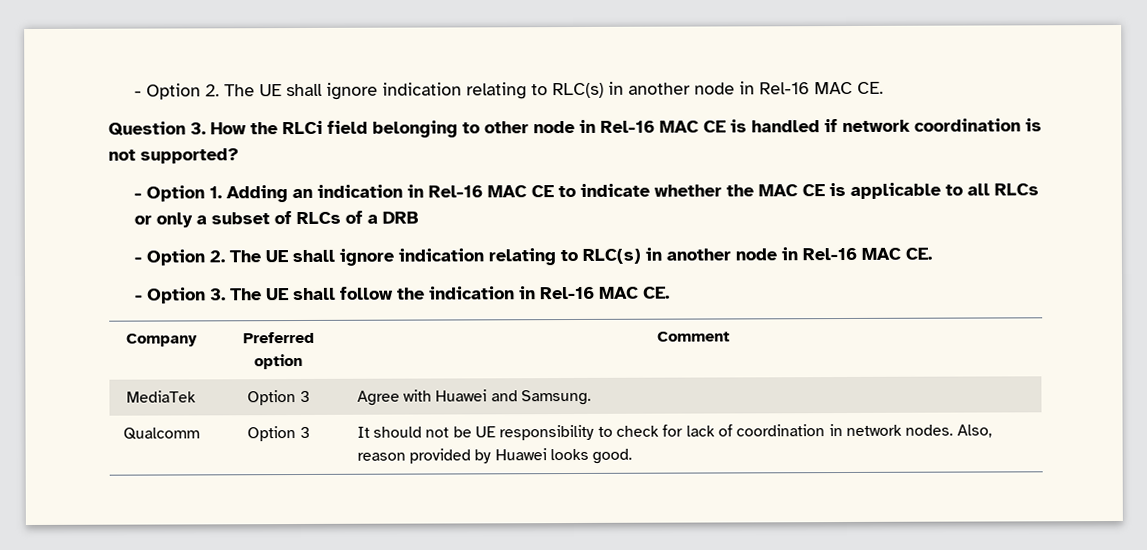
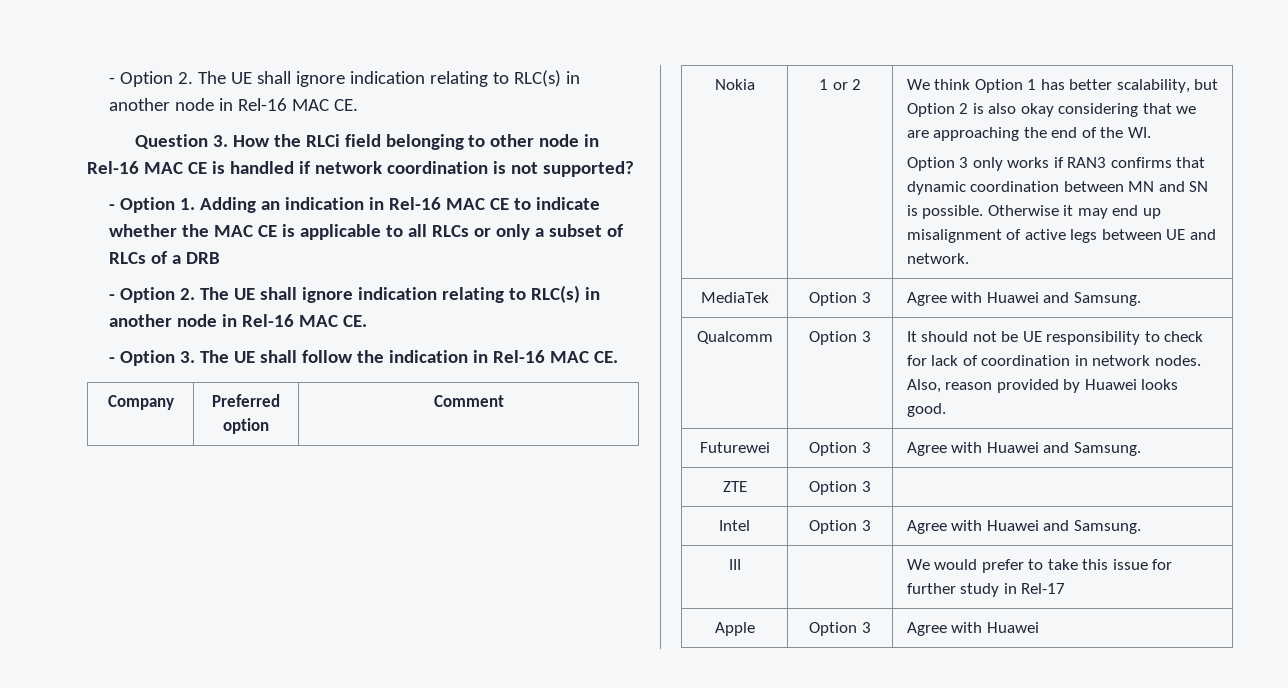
+ Nokia | 1 or 2 | We think Option 1 has better scalability, but Option 2 is also okay considering that we are approaching the end of the WI.
+ Option 3 only works if RAN3 confirms that dynamic coordination between MN and SN is possible. Otherwise it may end up misalignment of active legs between UE and network.
+ Futurewei | Option 3 | Agree with Huawei and Samsung.
+ ZTE | Option 3 |
+ Intel | Option 3 | Agree with Huawei and Samsung.
+ III | | We would prefer to take this issue for further study in Rel-17
+ Apple | Option 3 | Agree with Huawei

